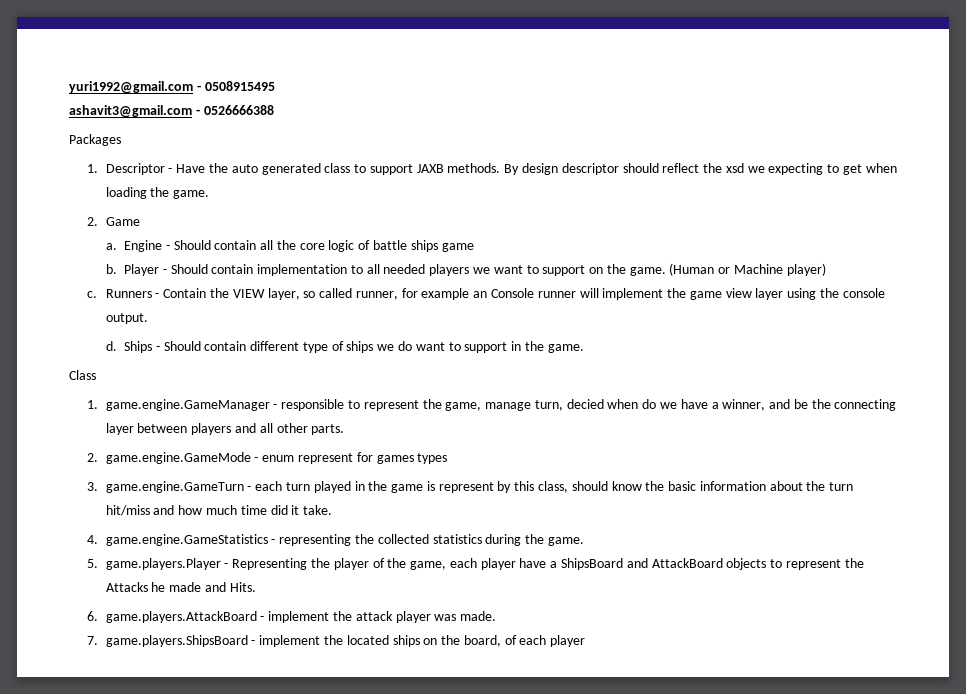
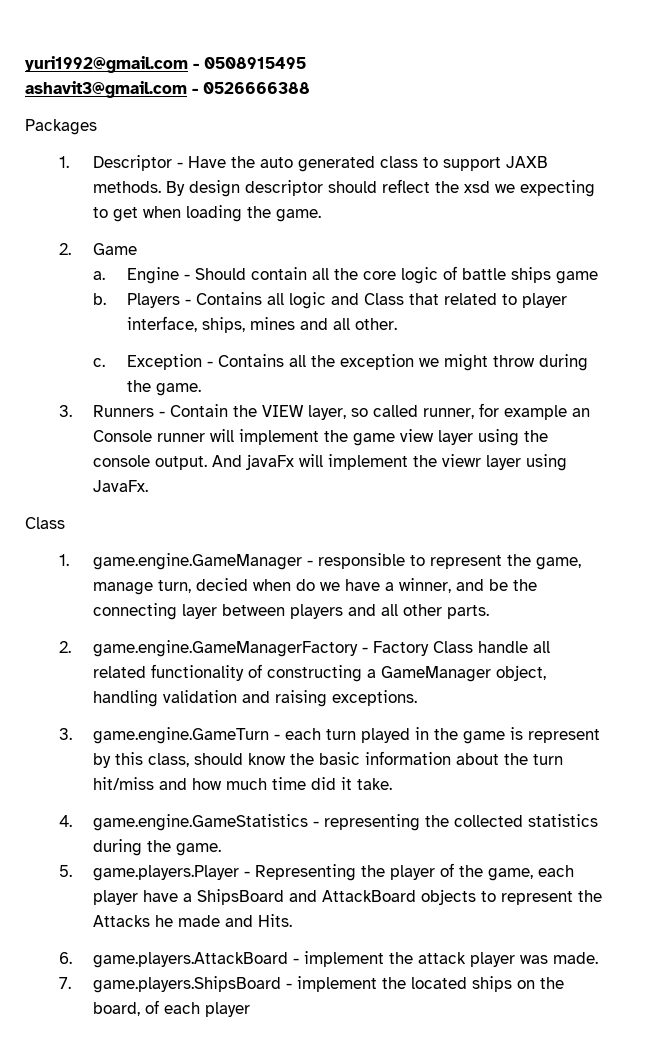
- Player - Should contain implementation to all needed players we want to support on the game. (Human or Machine player)
- c. Runners - Contain the VIEW layer, so called runner, for example an Console runner will implement the game view layer using the console output.
- d. Ships - Should contain different type of ships we do want to support in the game.
+ Players - Contains all logic and Class that related to player interface, ships, mines and all other.
+ c. Exception - Contains all the exception we might throw during the game.
+ 3. Runners - Contain the VIEW layer, so called runner, for example an Console runner will implement the game view layer using the console output. And javaFx will implement the viewr layer using JavaFx.
- 2. game.engine.GameMode - enum represent for games types
+ 2. game.engine.GameManagerFactory - Factory Class handle all related functionality of constructing a GameManager object, handling validation and raising exceptions.

